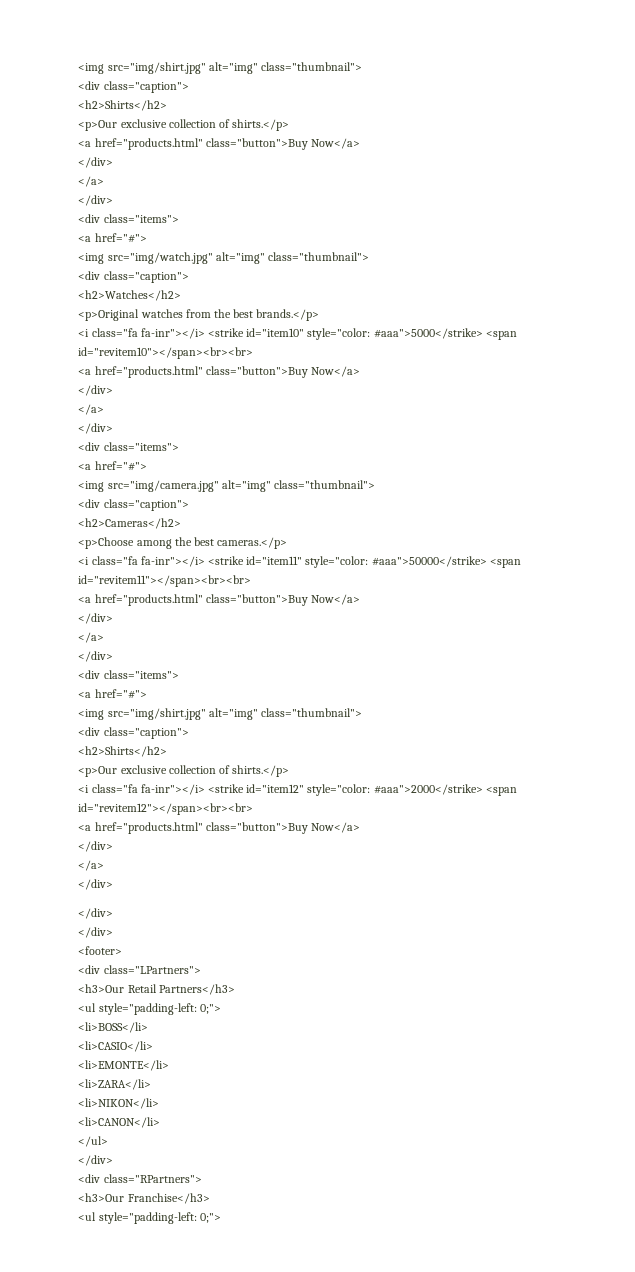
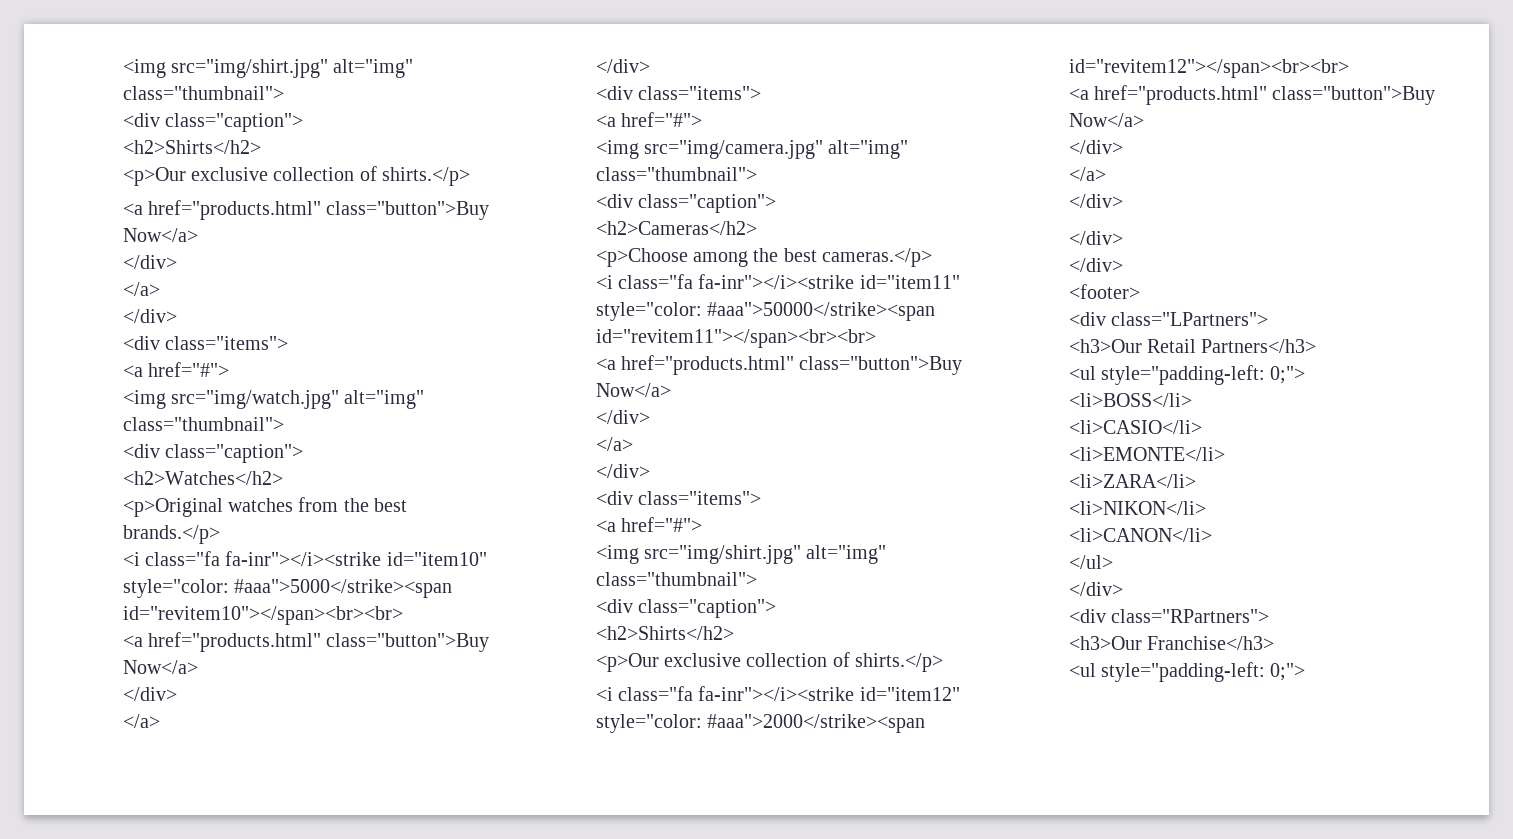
- <i class="fa fa-inr"></i> <strike id="item10" style="color: #aaa">5000</strike> <span id="revitem10"></span><br><br>
+ <i class="fa fa-inr"></i><strike id="item10" style="color: #aaa">5000</strike><span id="revitem10"></span><br><br>
- <i class="fa fa-inr"></i> <strike id="item11" style="color: #aaa">50000</strike> <span id="revitem11"></span><br><br>
+ <i class="fa fa-inr"></i><strike id="item11" style="color: #aaa">50000</strike><span id="revitem11"></span><br><br>
- <i class="fa fa-inr"></i> <strike id="item12" style="color: #aaa">2000</strike> <span id="revitem12"></span><br><br>
+ <i class="fa fa-inr"></i><strike id="item12" style="color: #aaa">2000</strike><span id="revitem12"></span><br><br>

